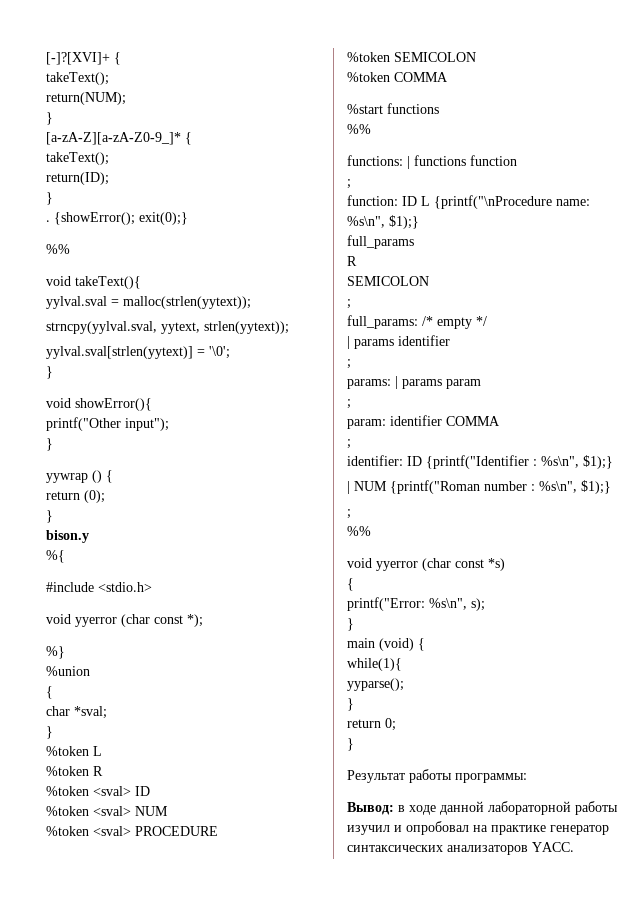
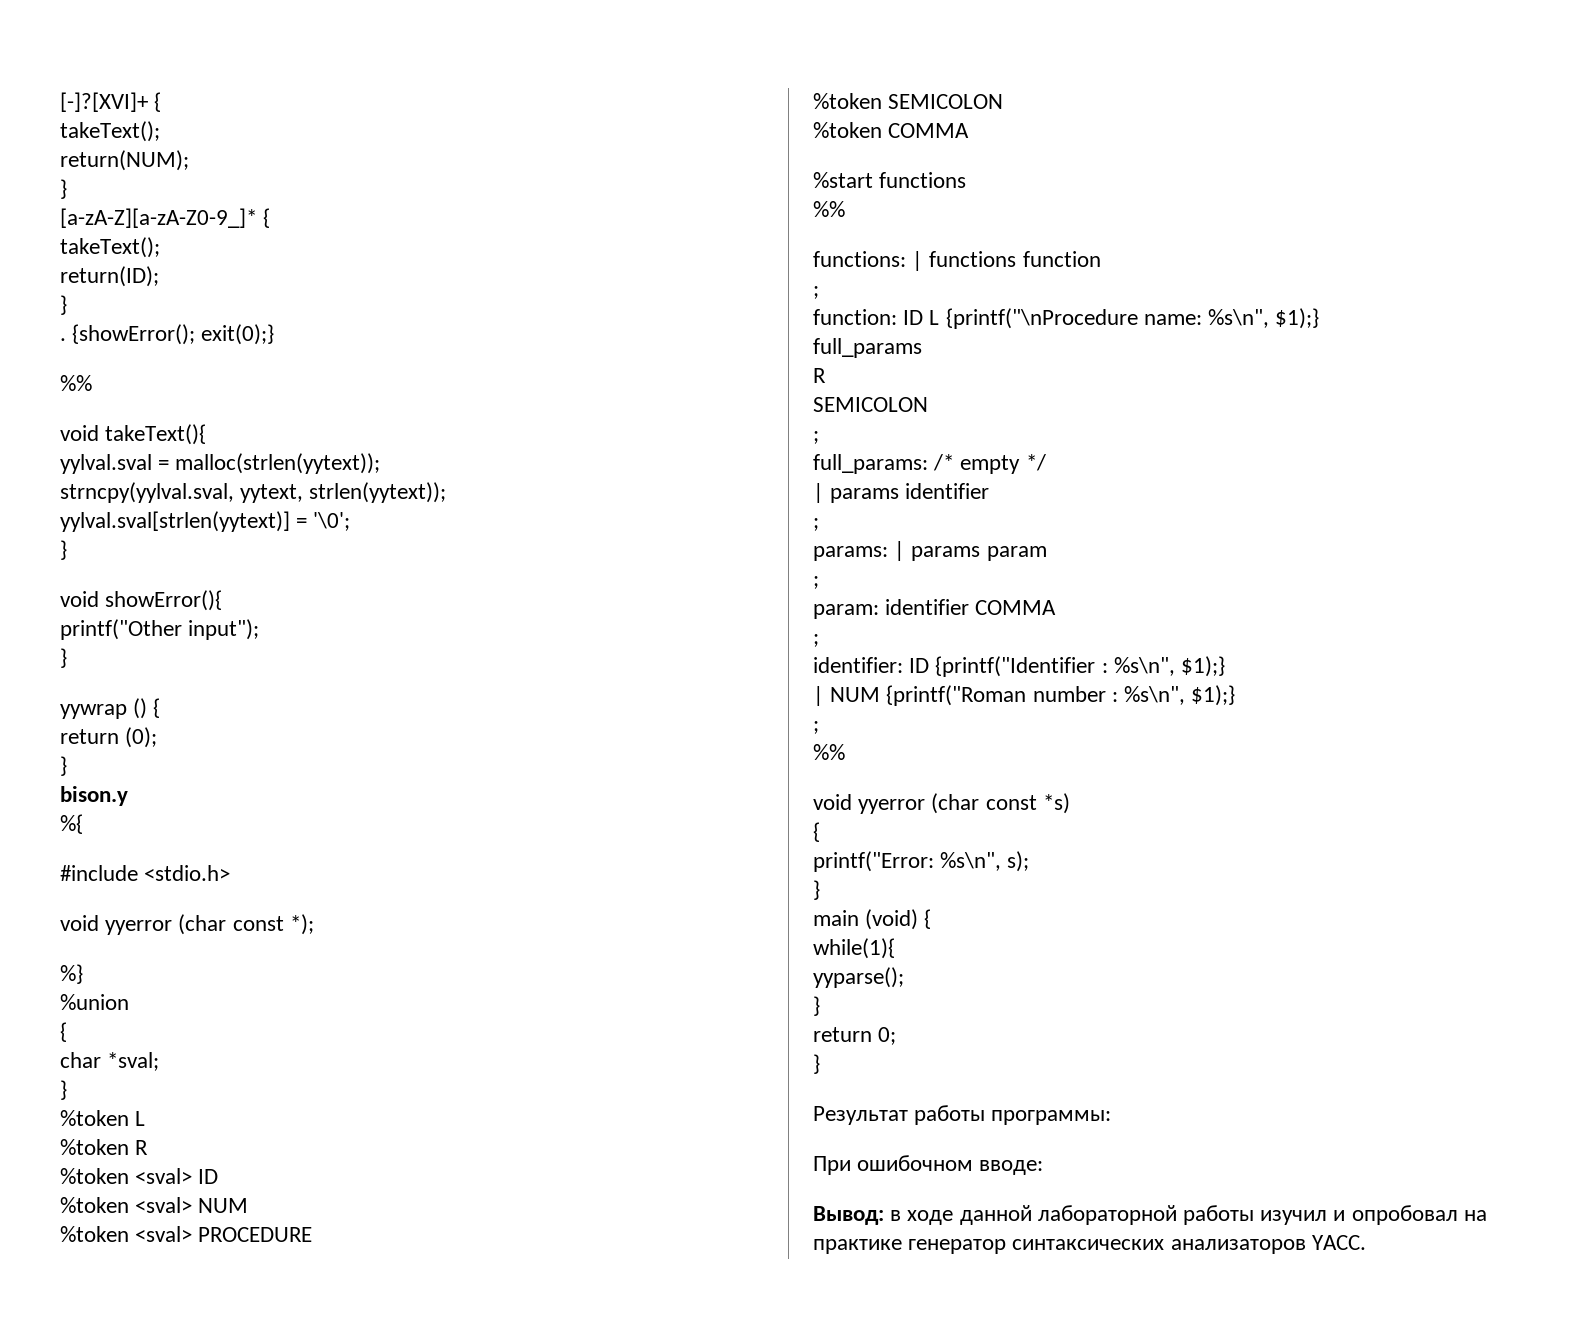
+ При ошибочном вводе:

